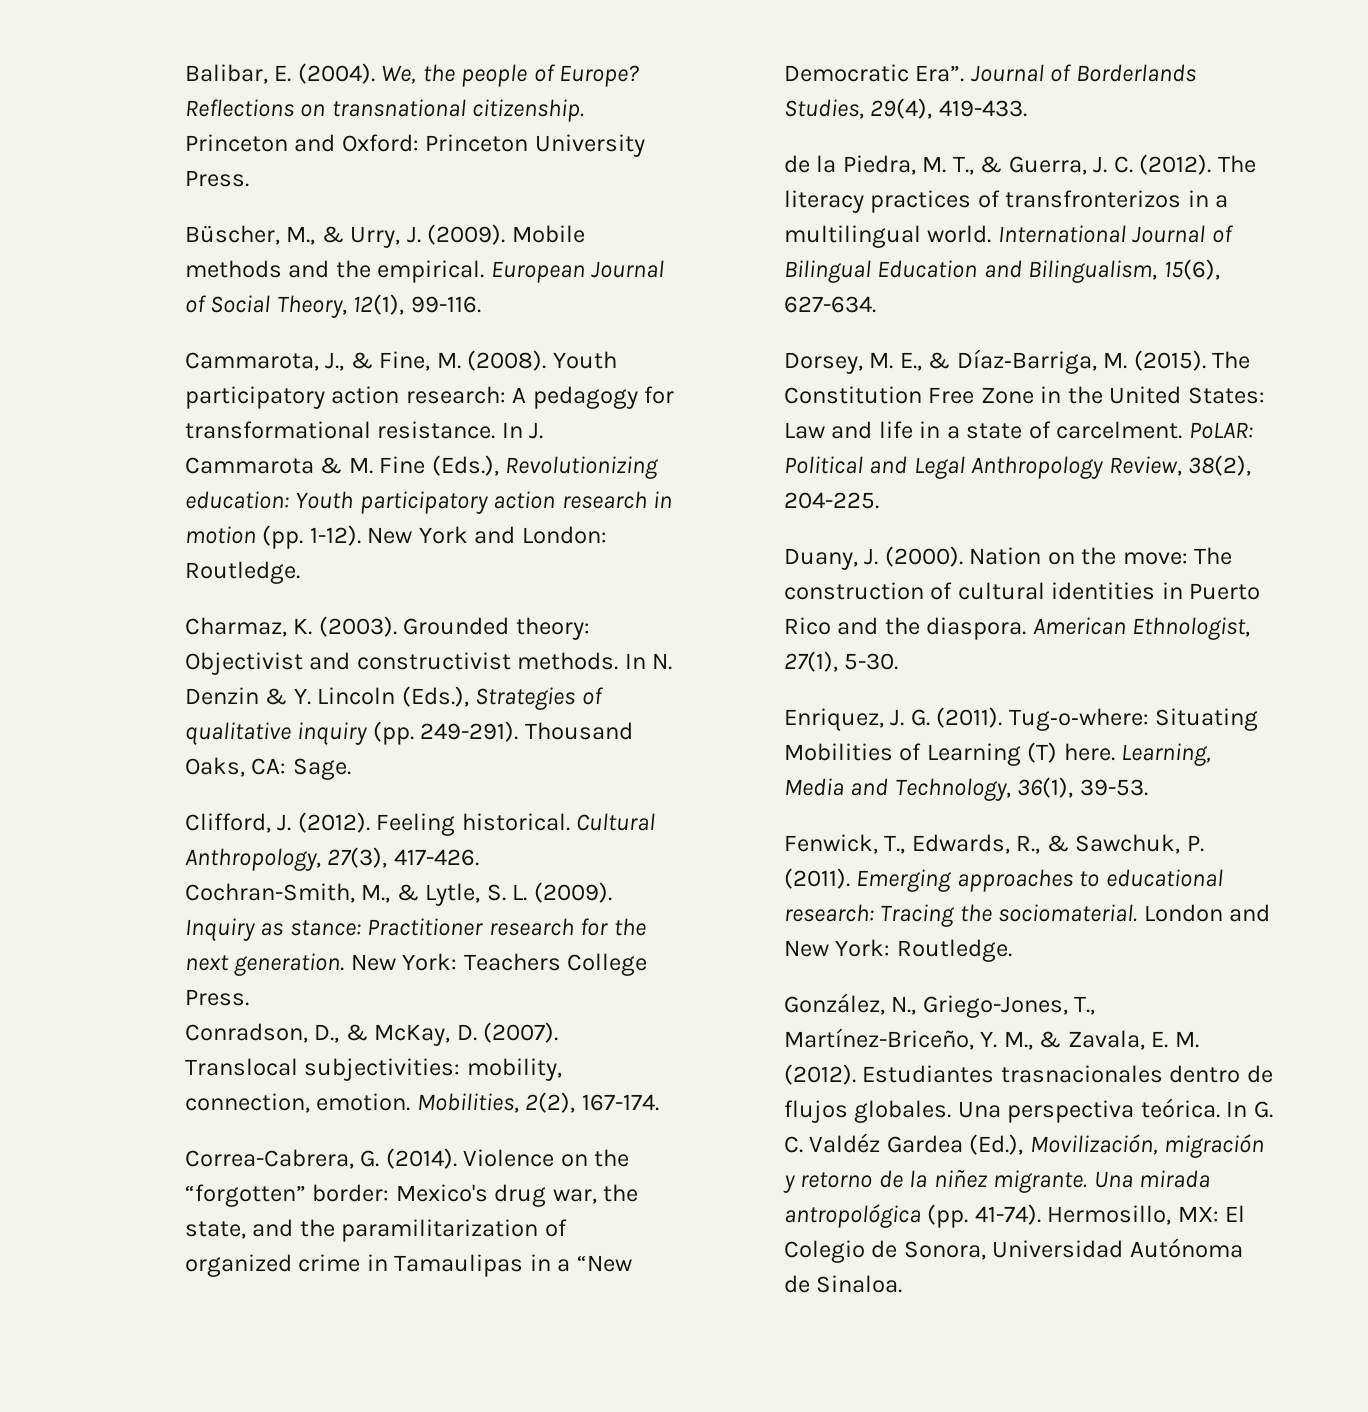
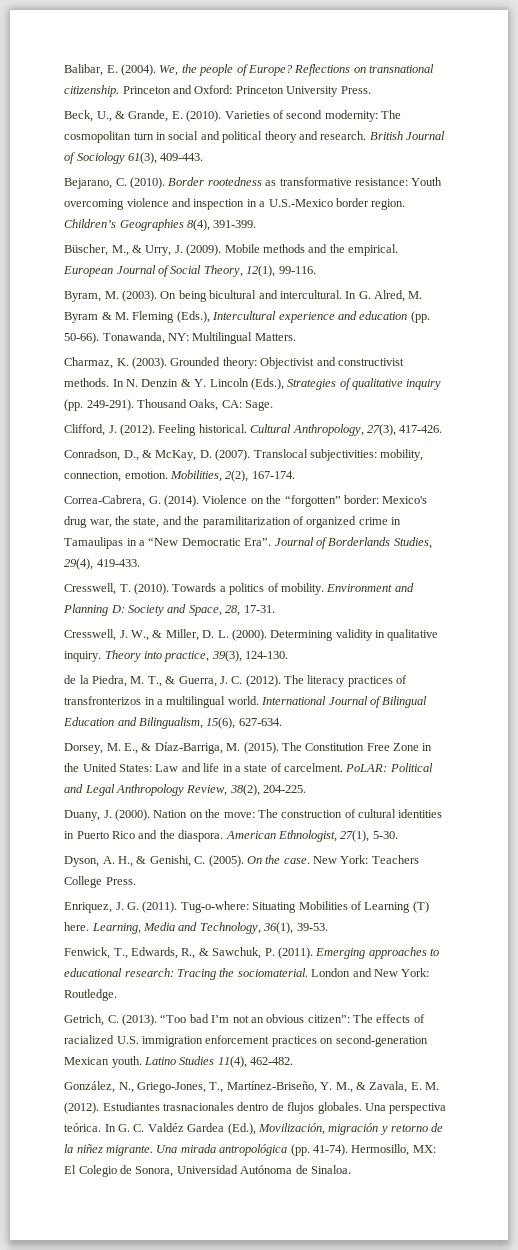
+ Beck, U., & Grande, E. (2010). Varieties of second modernity: The cosmopolitan turn in social and political theory and research. British Journal of Sociology 61(3), 409-443.
+ Bejarano, C. (2010). Border rootedness as transformative resistance: Youth overcoming violence and inspection in a U.S.-Mexico border region. Children’s Geographies 8(4), 391-399.
- Cammarota, J., & Fine, M. (2008). Youth participatory action research: A pedagogy for transformational resistance. In J. Cammarota & M. Fine (Eds.), Revolutionizing education: Youth participatory action research in motion (pp. 1-12). New York and London: Routledge.
+ Byram, M. (2003). On being bicultural and intercultural. In G. Alred, M. Byram & M. Fleming (Eds.), Intercultural experience and education (pp. 50-66). Tonawanda, NY: Multilingual Matters.
- Cochran-Smith, M., & Lytle, S. L. (2009). Inquiry as stance: Practitioner research for the next generation. New York: Teachers College Press.
+ Cresswell, T. (2010). Towards a politics of mobility. Environment and Planning D: Society and Space, 28, 17-31.
+ Cresswell, J. W., & Miller, D. L. (2000). Determining validity in qualitative inquiry. Theory into practice, 39(3), 124-130.
+ Dyson, A. H., & Genishi, C. (2005). On the case. New York: Teachers College Press.
+ Getrich, C. (2013). “Too bad I’m not an obvious citizen”: The effects of racialized U.S. immigration enforcement practices on second-generation Mexican youth. Latino Studies 11(4), 462-482.
- González, N., Griego-Jones, T., Martínez-Briceño, Y. M., & Zavala, E. M. (2012).
+ González, N., Griego-Jones, T., Martínez-Briseño, Y. M., & Zavala, E. M. (2012).

